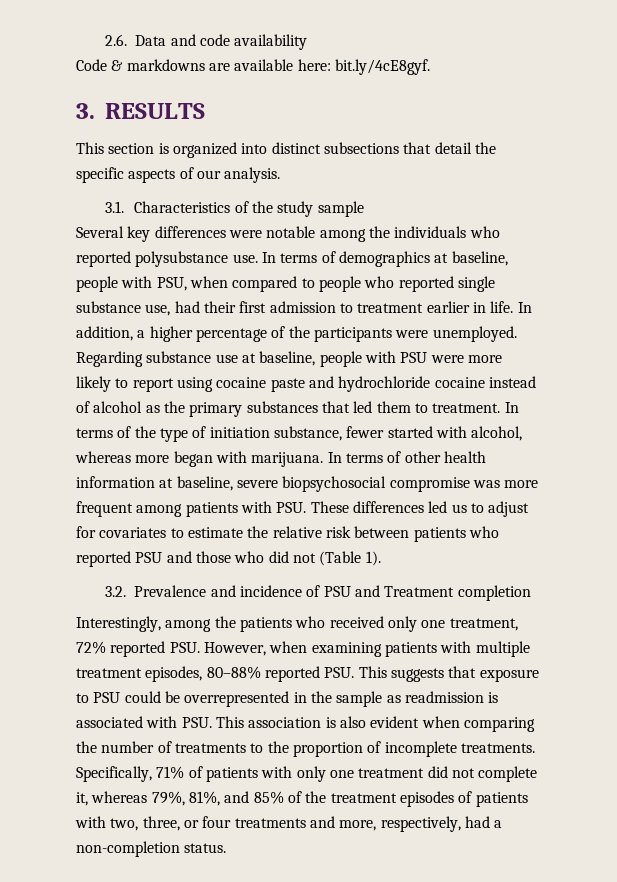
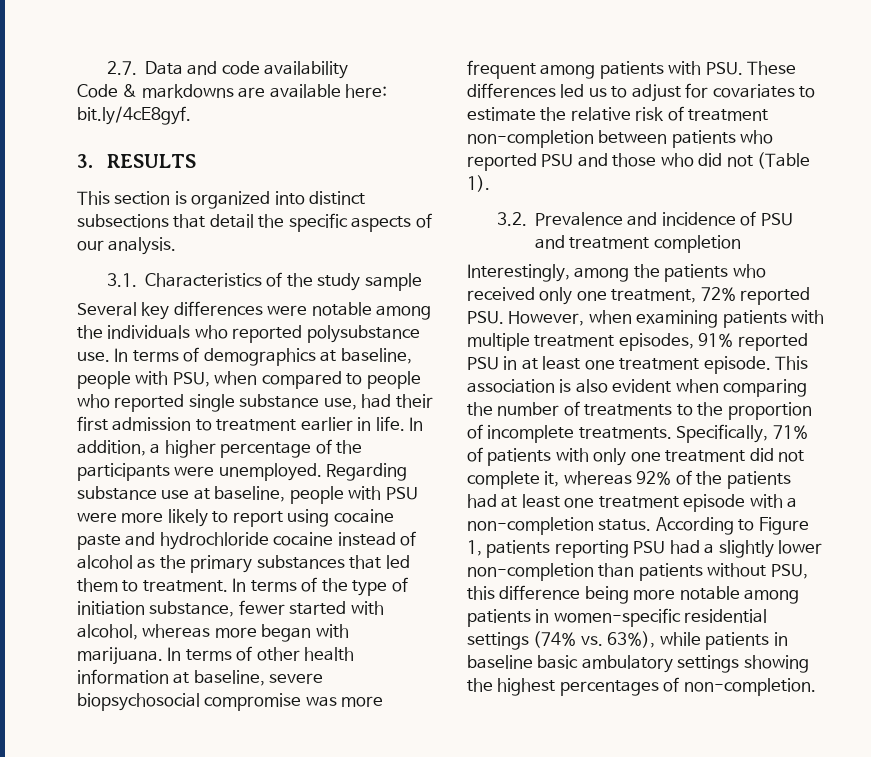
- 2.6. Data and code availability
+ 2.7. Data and code availability
- In terms of other health information at baseline, severe biopsychosocial compromise was more frequent among patients with PSU. These differences led us to adjust for covariates to estimate the relative risk between patients who reported PSU and those who did not (Table 1).
+ In terms of other health information at baseline, severe biopsychosocial compromise was more frequent among patients with PSU. These differences led us to adjust for covariates to estimate the relative risk of treatment non-completion between patients who reported PSU and those who did not (Table 1).
- 3.2. Prevalence and incidence of PSU and Treatment completion
+ 3.2. Prevalence and incidence of PSU and treatment completion
- Interestingly, among the patients who received only one treatment, 72% reported PSU. However, when examining patients with multiple treatment episodes, 80–88% reported PSU. This suggests that exposure to PSU could be overrepresented in the sample as readmission is associated with PSU. This association is also evident when comparing the number of treatments to the proportion of incomplete treatments.
+ Interestingly, among the patients who received only one treatment, 72% reported PSU. However, when examining patients with multiple treatment episodes, 91% reported PSU in at least one treatment episode. This association is also evident when comparing the number of treatments to the proportion of incomplete treatments.
- Specifically, 71% of patients with only one treatment did not complete it, whereas 79%, 81%, and 85% of the treatment episodes of patients with two, three, or four treatments and more, respectively, had a non-completion status.
+ Specifically, 71% of patients with only one treatment did not complete it, whereas 92% of the patients had at least one treatment episode with a non-completion status. According to Figure 1, patients reporting PSU had a slightly lower non-completion than patients without PSU, this difference being more notable among patients in women-specific residential settings (74% vs. 63%), while patients in baseline basic ambulatory settings showing the highest percentages of non-completion.

